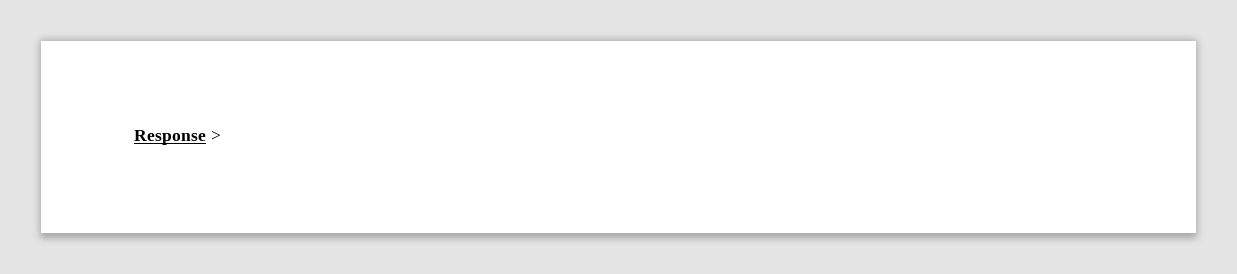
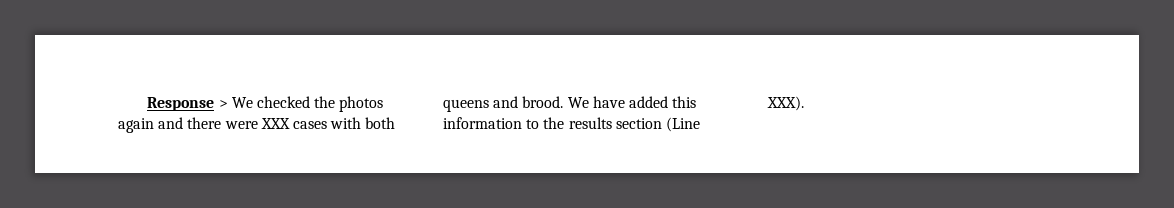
- Response >
+ Response > We checked the photos again and there were XXX cases with both queens and brood. We have added this information to the results section (Line XXX).

